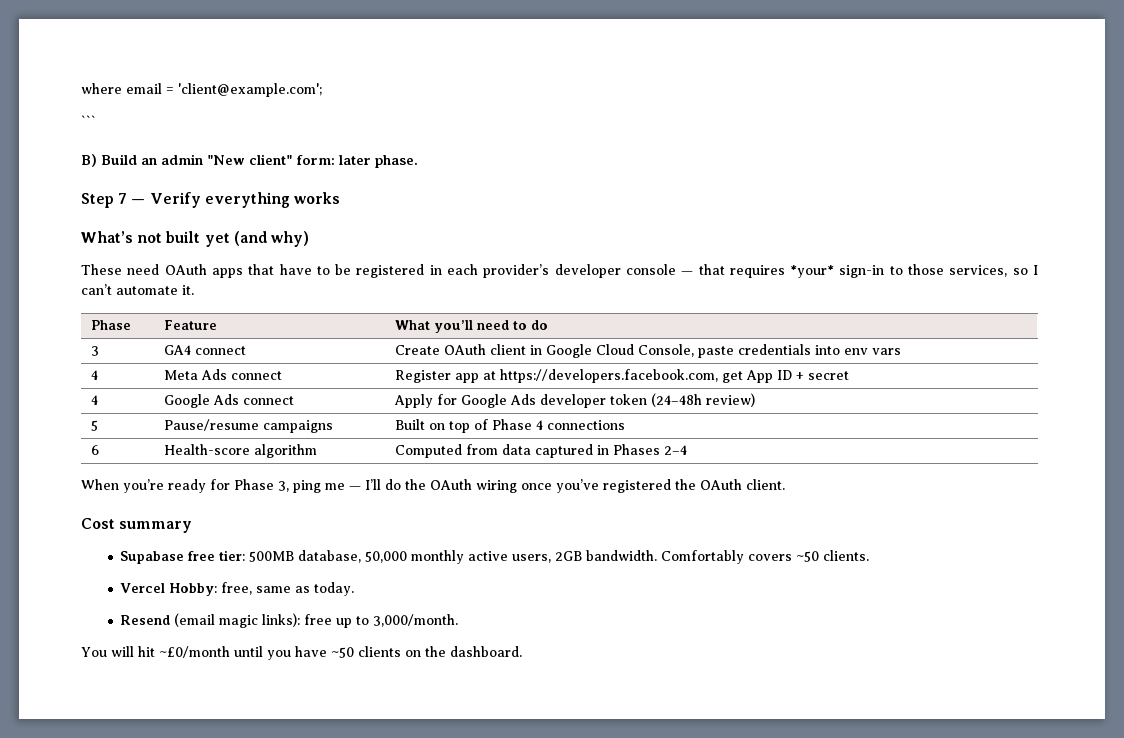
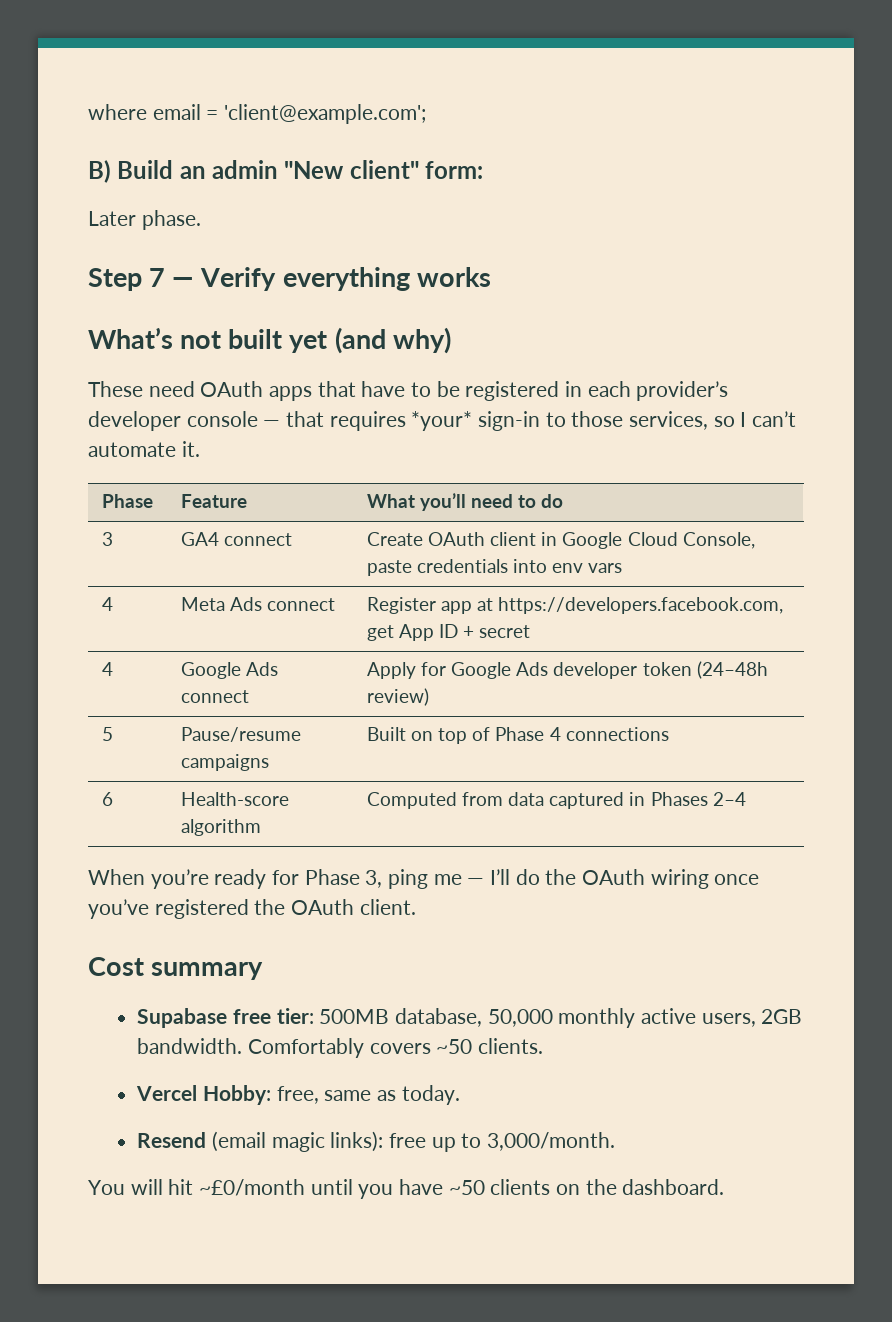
- ```
- B) Build an admin "New client" form: later phase.
+ B) Build an admin "New client" form:
+ Later phase.

